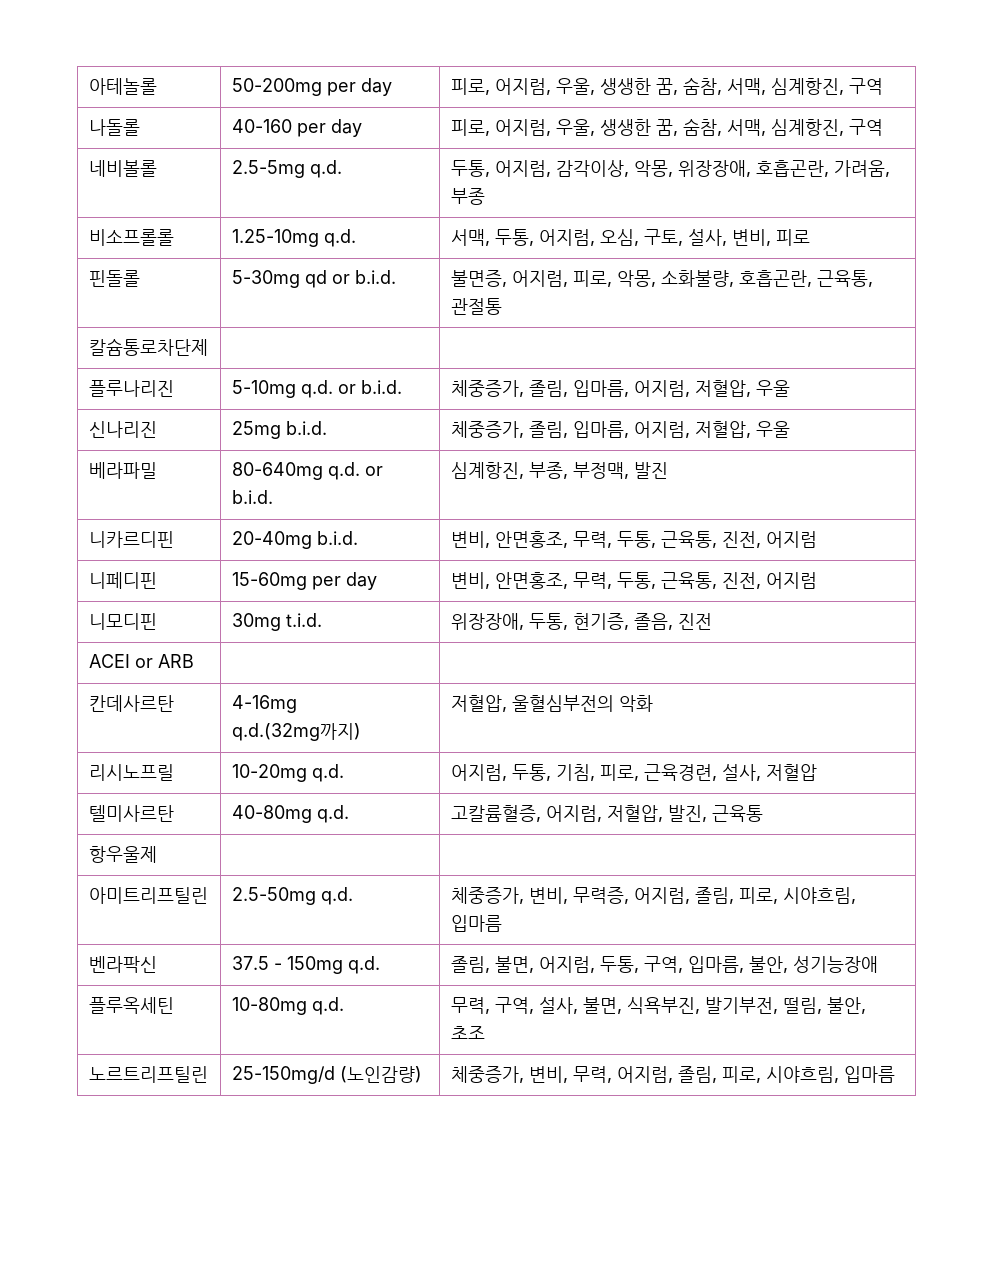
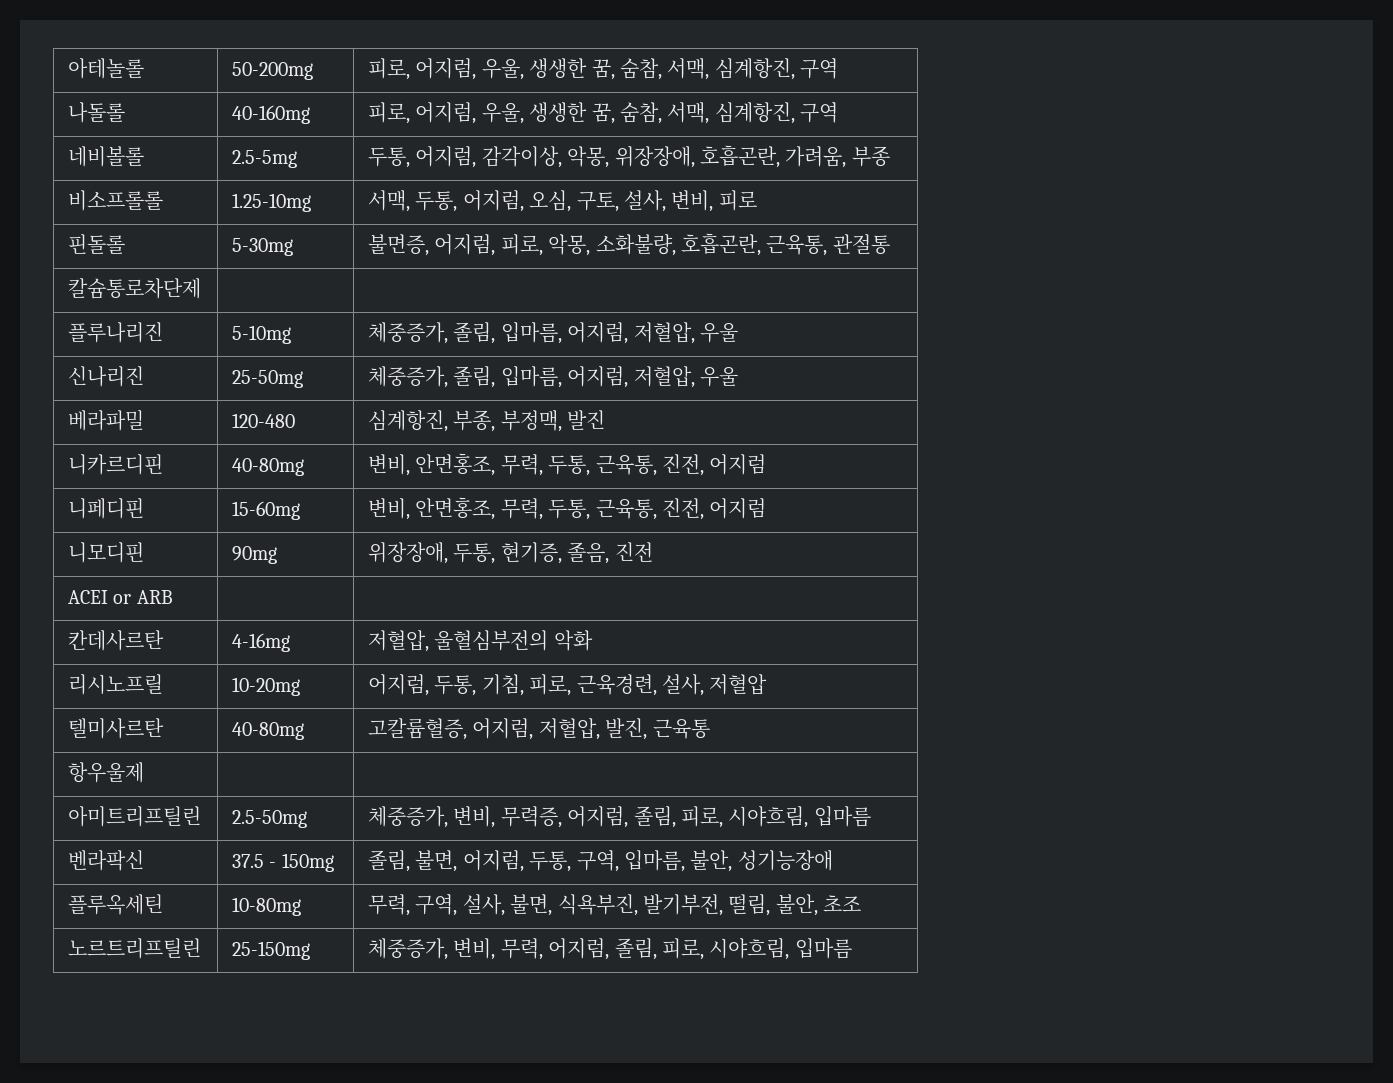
- 아테놀롤 | 50-200mg per day | 피로, 어지럼, 우울, 생생한 꿈, 숨참, 서맥, 심계항진, 구역
+ 아테놀롤 | 50-200mg | 피로, 어지럼, 우울, 생생한 꿈, 숨참, 서맥, 심계항진, 구역
- 나돌롤 | 40-160 per day | 피로, 어지럼, 우울, 생생한 꿈, 숨참, 서맥, 심계항진, 구역
+ 나돌롤 | 40-160mg | 피로, 어지럼, 우울, 생생한 꿈, 숨참, 서맥, 심계항진, 구역
- 네비볼롤 | 2.5-5mg q.d. | 두통, 어지럼, 감각이상, 악몽, 위장장애, 호흡곤란, 가려움, 부종
+ 네비볼롤 | 2.5-5mg | 두통, 어지럼, 감각이상, 악몽, 위장장애, 호흡곤란, 가려움, 부종
- 비소프롤롤 | 1.25-10mg q.d. | 서맥, 두통, 어지럼, 오심, 구토, 설사, 변비, 피로
+ 비소프롤롤 | 1.25-10mg | 서맥, 두통, 어지럼, 오심, 구토, 설사, 변비, 피로
- 핀돌롤 | 5-30mg qd or b.i.d. | 불면증, 어지럼, 피로, 악몽, 소화불량, 호흡곤란, 근육통, 관절통
+ 핀돌롤 | 5-30mg | 불면증, 어지럼, 피로, 악몽, 소화불량, 호흡곤란, 근육통, 관절통
- 플루나리진 | 5-10mg q.d. or b.i.d. | 체중증가, 졸림, 입마름, 어지럼, 저혈압, 우울
+ 플루나리진 | 5-10mg | 체중증가, 졸림, 입마름, 어지럼, 저혈압, 우울
- 신나리진 | 25mg b.i.d. | 체중증가, 졸림, 입마름, 어지럼, 저혈압, 우울
+ 신나리진 | 25-50mg | 체중증가, 졸림, 입마름, 어지럼, 저혈압, 우울
- 베라파밀 | 80-640mg q.d. or b.i.d. | 심계항진, 부종, 부정맥, 발진
+ 베라파밀 | 120-480 | 심계항진, 부종, 부정맥, 발진
- 니카르디핀 | 20-40mg b.i.d. | 변비, 안면홍조, 무력, 두통, 근육통, 진전, 어지럼
+ 니카르디핀 | 40-80mg | 변비, 안면홍조, 무력, 두통, 근육통, 진전, 어지럼
- 니페디핀 | 15-60mg per day | 변비, 안면홍조, 무력, 두통, 근육통, 진전, 어지럼
+ 니페디핀 | 15-60mg | 변비, 안면홍조, 무력, 두통, 근육통, 진전, 어지럼
- 니모디핀 | 30mg t.i.d. | 위장장애, 두통, 현기증, 졸음, 진전
+ 니모디핀 | 90mg | 위장장애, 두통, 현기증, 졸음, 진전
- 칸데사르탄 | 4-16mg q.d.(32mg까지) | 저혈압, 울혈심부전의 악화
+ 칸데사르탄 | 4-16mg | 저혈압, 울혈심부전의 악화
- 리시노프릴 | 10-20mg q.d. | 어지럼, 두통, 기침, 피로, 근육경련, 설사, 저혈압
+ 리시노프릴 | 10-20mg | 어지럼, 두통, 기침, 피로, 근육경련, 설사, 저혈압
- 텔미사르탄 | 40-80mg q.d. | 고칼륨혈증, 어지럼, 저혈압, 발진, 근육통
+ 텔미사르탄 | 40-80mg | 고칼륨혈증, 어지럼, 저혈압, 발진, 근육통
- 아미트리프틸린 | 2.5-50mg q.d. | 체중증가, 변비, 무력증, 어지럼, 졸림, 피로, 시야흐림, 입마름
+ 아미트리프틸린 | 2.5-50mg | 체중증가, 변비, 무력증, 어지럼, 졸림, 피로, 시야흐림, 입마름
- 벤라팍신 | 37.5 - 150mg q.d. | 졸림, 불면, 어지럼, 두통, 구역, 입마름, 불안, 성기능장애
+ 벤라팍신 | 37.5 - 150mg | 졸림, 불면, 어지럼, 두통, 구역, 입마름, 불안, 성기능장애
- 플루옥세틴 | 10-80mg q.d. | 무력, 구역, 설사, 불면, 식욕부진, 발기부전, 떨림, 불안, 초조
+ 플루옥세틴 | 10-80mg | 무력, 구역, 설사, 불면, 식욕부진, 발기부전, 떨림, 불안, 초조
- 노르트리프틸린 | 25-150mg/d (노인감량) | 체중증가, 변비, 무력, 어지럼, 졸림, 피로, 시야흐림, 입마름
+ 노르트리프틸린 | 25-150mg | 체중증가, 변비, 무력, 어지럼, 졸림, 피로, 시야흐림, 입마름

